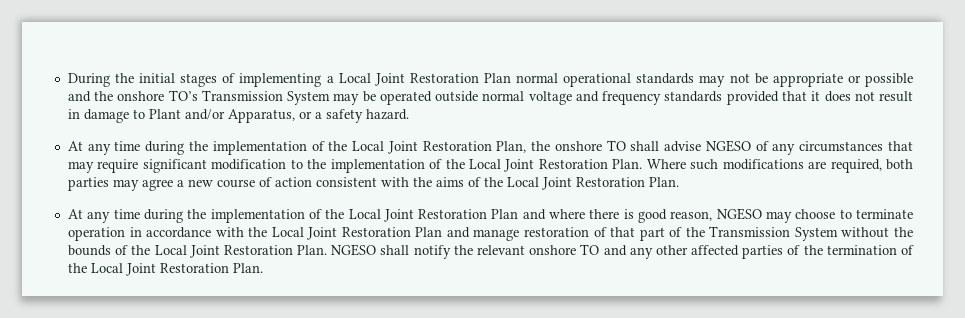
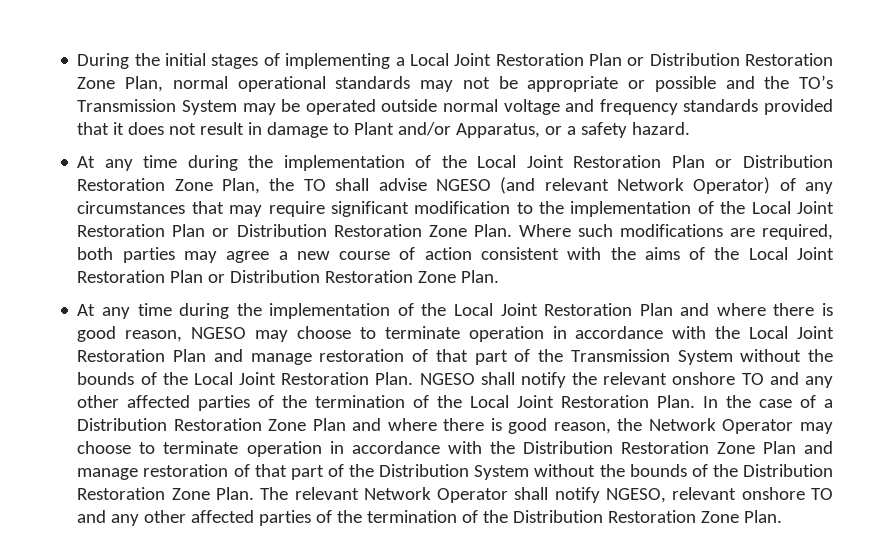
- During the initial stages of implementing a Local Joint Restoration Plan normal operational standards may not be appropriate or possible and the onshore TO’s Transmission System may be operated outside normal voltage and frequency standards provided that it does not result in damage to Plant and/or Apparatus, or a safety hazard.
+ During the initial stages of implementing a Local Joint Restoration Plan or Distribution Restoration Zone Plan, normal operational standards may not be appropriate or possible and the TO’s Transmission System may be operated outside normal voltage and frequency standards provided that it does not result in damage to Plant and/or Apparatus, or a safety hazard.
- At any time during the implementation of the Local Joint Restoration Plan, the onshore TO shall advise NGESO of any circumstances that may require significant modification to the implementation of the Local Joint Restoration Plan.
+ At any time during the implementation of the Local Joint Restoration Plan or Distribution Restoration Zone Plan, the TO shall advise NGESO (and relevant Network Operator) of any circumstances that may require significant modification to the implementation of the Local Joint Restoration Plan or Distribution Restoration Zone Plan.
- Where such modifications are required, both parties may agree a new course of action consistent with the aims of the Local Joint Restoration Plan.
+ Where such modifications are required, both parties may agree a new course of action consistent with the aims of the Local Joint Restoration Plan or Distribution Restoration Zone Plan.
+ In the case of a Distribution Restoration Zone Plan and where there is good reason, the Network Operator may choose to terminate operation in accordance with the Distribution Restoration Zone Plan and manage restoration of that part of the Distribution System without the bounds of the Distribution Restoration Zone Plan. The relevant Network Operator shall notify NGESO, relevant onshore TO and any other affected parties of the termination of the Distribution Restoration Zone Plan.

